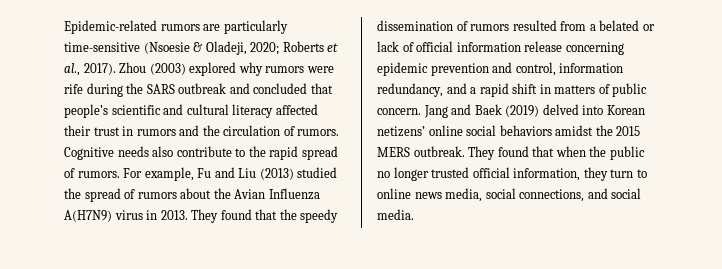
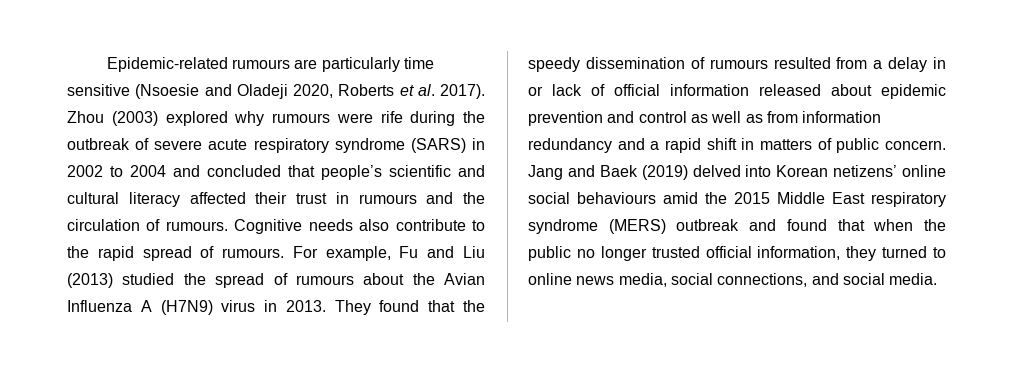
- Epidemic-related rumors are particularly time-sensitive (Nsoesie & Oladeji, 2020; Roberts et al., 2017).
+ Epidemic-related rumours are particularly time sensitive (Nsoesie and Oladeji 2020, Roberts et al. 2017).
- Zhou (2003) explored why rumors were rife during the SARS outbreak and concluded that people’s scientific and cultural literacy affected their trust in rumors and the circulation of rumors.
+ Zhou (2003) explored why rumours were rife during the outbreak of severe acute respiratory syndrome (SARS) in 2002 to 2004 and concluded that people’s scientific and cultural literacy affected their trust in rumours and the circulation of rumours.
- Cognitive needs also contribute to the rapid spread of rumors.
+ Cognitive needs also contribute to the rapid spread of rumours.
- For example, Fu and Liu (2013) studied the spread of rumors about the Avian Influenza A(H7N9) virus in 2013.
+ For example, Fu and Liu (2013) studied the spread of rumours about the Avian Influenza A (H7N9) virus in 2013.
- They found that the speedy dissemination of rumors resulted from a belated or lack of official information release concerning epidemic prevention and control, information redundancy, and a rapid shift in matters of public concern.
+ They found that the speedy dissemination of rumours resulted from a delay in or lack of official information released about epidemic prevention and control as well as from information redundancy and a rapid shift in matters of public concern.
- Jang and Baek (2019) delved into Korean netizens’ online social behaviors amidst the 2015 MERS outbreak. They found that when the public no longer trusted official information, they turn to online news media, social connections, and social media.
+ Jang and Baek (2019) delved into Korean netizens’ online social behaviours amid the 2015 Middle East respiratory syndrome (MERS) outbreak and found that when the public no longer trusted official information, they turned to online news media, social connections, and social media.

